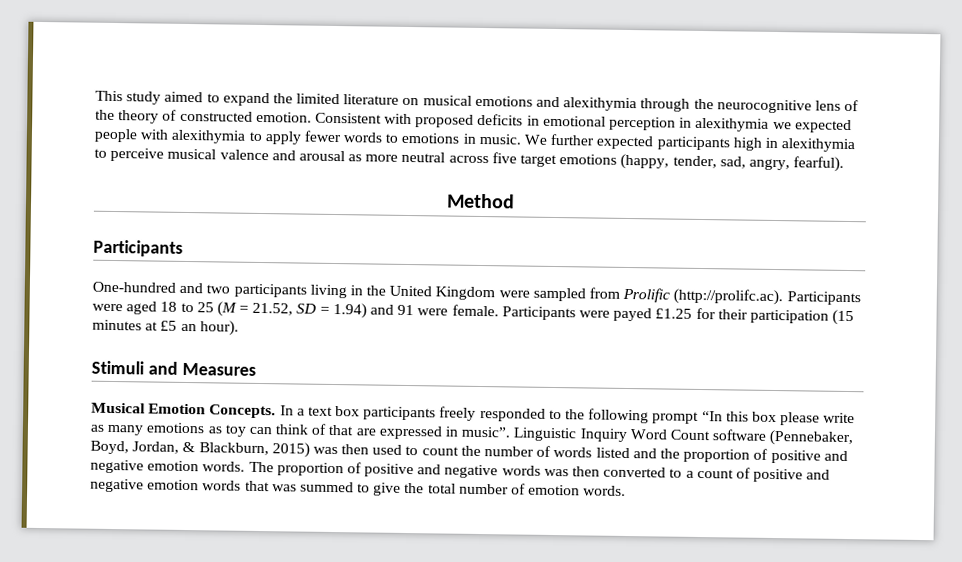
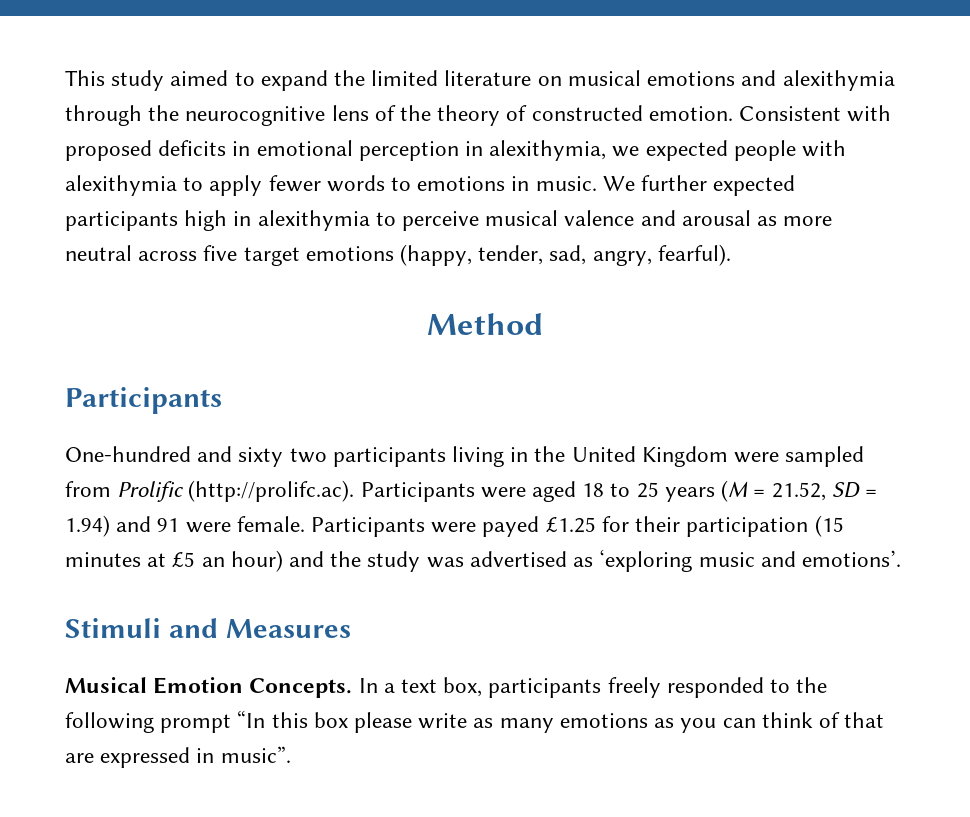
- Consistent with proposed deficits in emotional perception in alexithymia we expected people with alexithymia to apply fewer words to emotions in music.
+ Consistent with proposed deficits in emotional perception in alexithymia, we expected people with alexithymia to apply fewer words to emotions in music.
- One-hundred and two participants living in the United Kingdom were sampled from Prolific (http://prolifc.ac). Participants were aged 18 to 25 (M = 21.52, SD = 1.94) and 91 were female.
+ One-hundred and sixty two participants living in the United Kingdom were sampled from Prolific (http://prolifc.ac). Participants were aged 18 to 25 years (M = 21.52, SD = 1.94) and 91 were female.
- Participants were payed £1.25 for their participation (15 minutes at £5 an hour).
+ Participants were payed £1.25 for their participation (15 minutes at £5 an hour) and the study was advertised as ‘exploring music and emotions’.
- In a text box participants freely responded to the following prompt “In this box please write as many emotions as toy can think of that are expressed in music”. Linguistic Inquiry Word Count software (Pennebaker, Boyd, Jordan, & Blackburn, 2015) was then used to count the number of words listed and the proportion of positive and negative emotion words. The proportion of positive and negative words was then converted to a count of positive and negative emotion words that was summed to give the total number of emotion words.
+ In a text box, participants freely responded to the following prompt “In this box please write as many emotions as you can think of that are expressed in music”.

